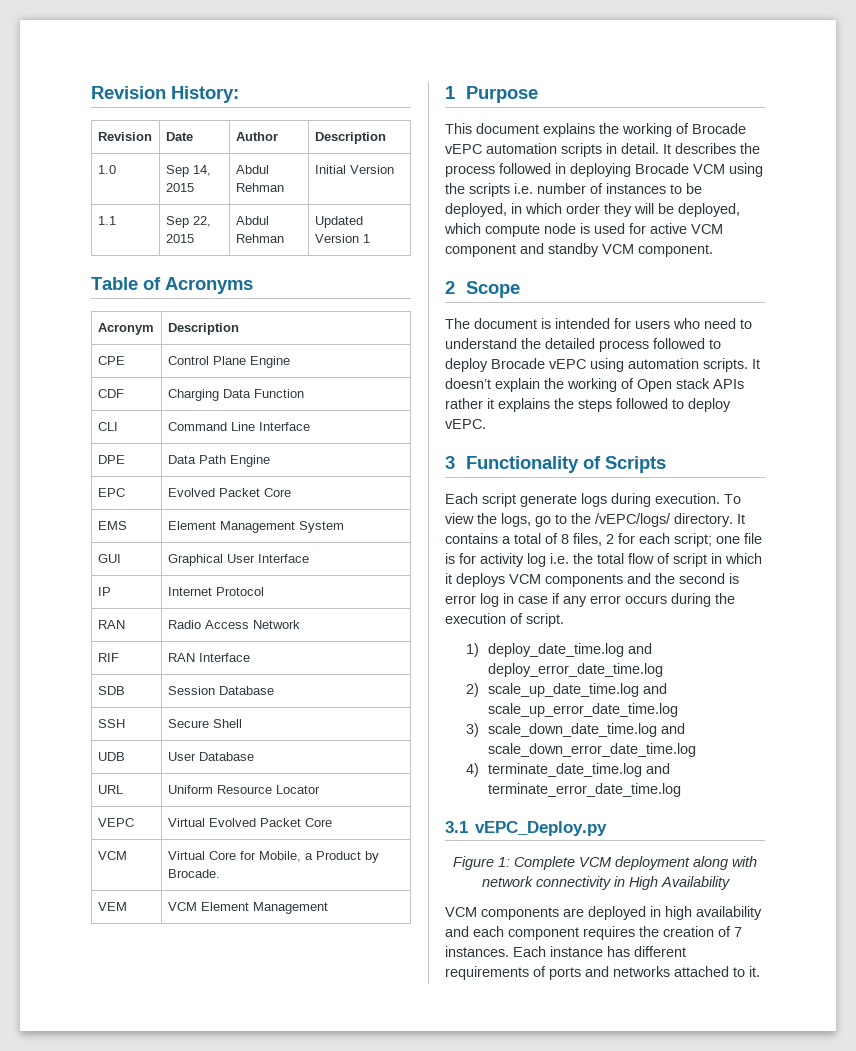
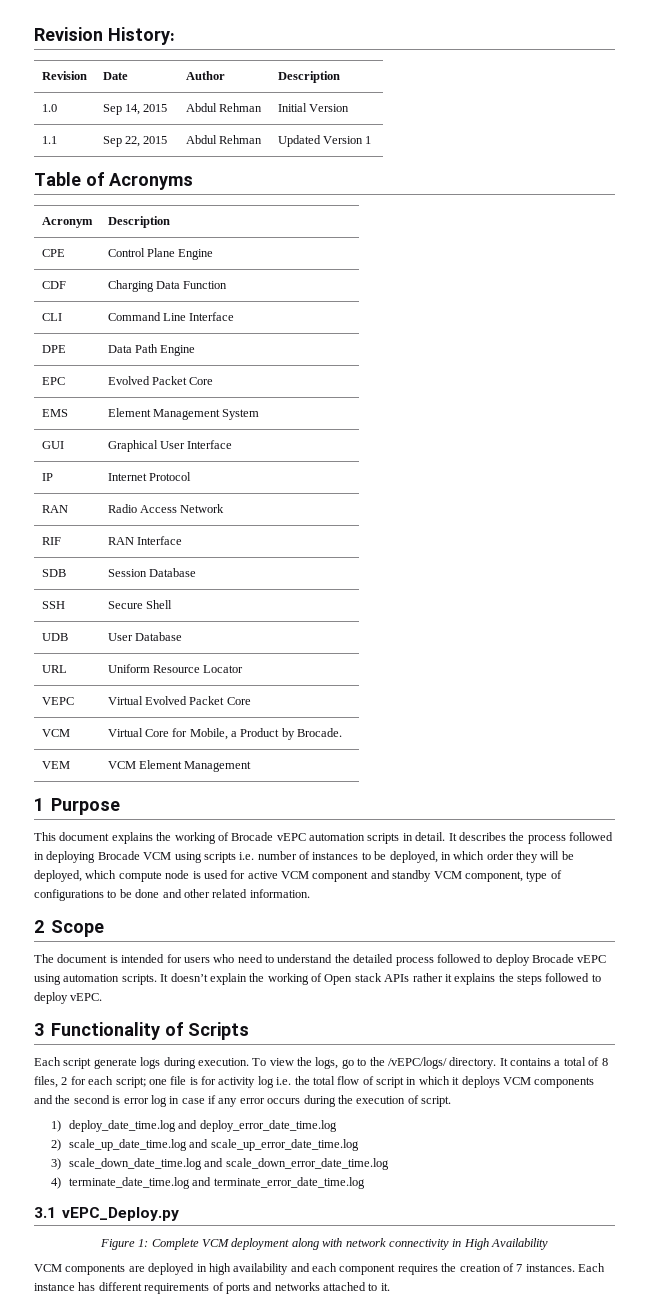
- It describes the process followed in deploying Brocade VCM using the scripts i.e. number of instances to be deployed, in which order they will be deployed, which compute node is used for active VCM component and standby VCM component.
+ It describes the process followed in deploying Brocade VCM using scripts i.e. number of instances to be deployed, in which order they will be deployed, which compute node is used for active VCM component and standby VCM component, type of configurations to be done and other related information.

